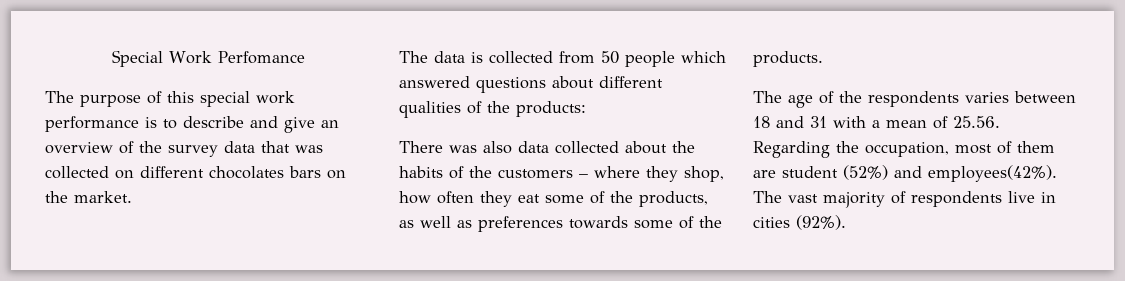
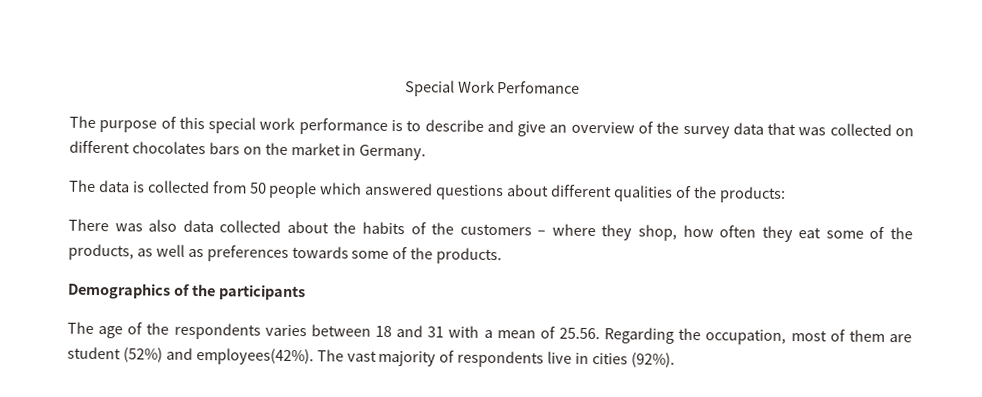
- The purpose of this special work performance is to describe and give an overview of the survey data that was collected on different chocolates bars on the market.
+ The purpose of this special work performance is to describe and give an overview of the survey data that was collected on different chocolates bars on the market in Germany.
+ Demographics of the participants

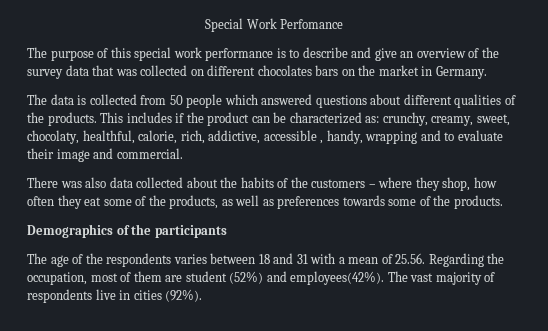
- The data is collected from 50 people which answered questions about different qualities of the products:
+ The data is collected from 50 people which answered questions about different qualities of the products. This includes if the product can be characterized as: crunchy, creamy, sweet, chocolaty, healthful, calorie, rich, addictive, accessible , handy, wrapping and to evaluate their image and commercial.

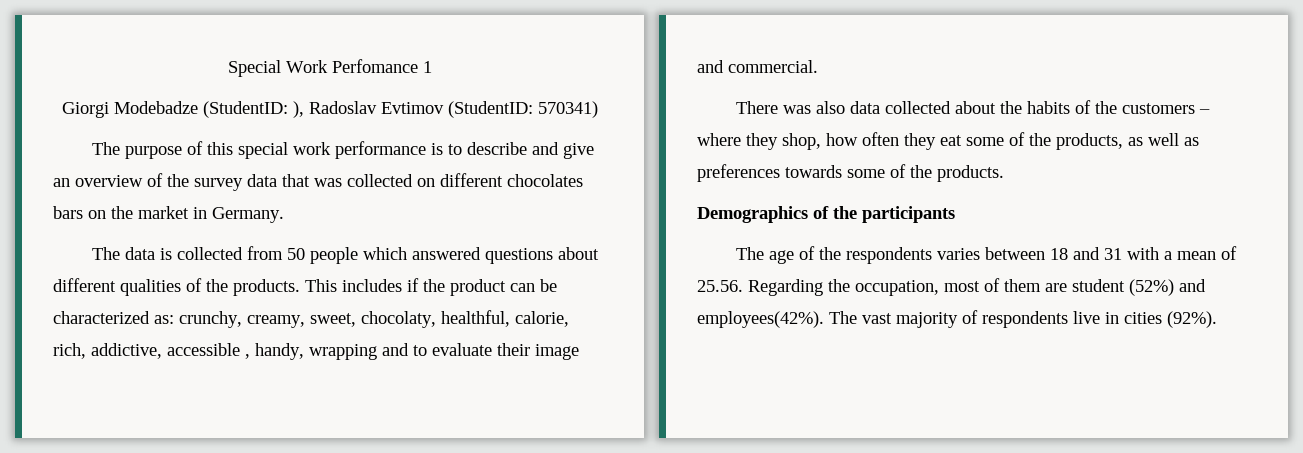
- Special Work Perfomance
+ Special Work Perfomance 1
+ Giorgi Modebadze (StudentID: ), Radoslav Evtimov (StudentID: 570341)

